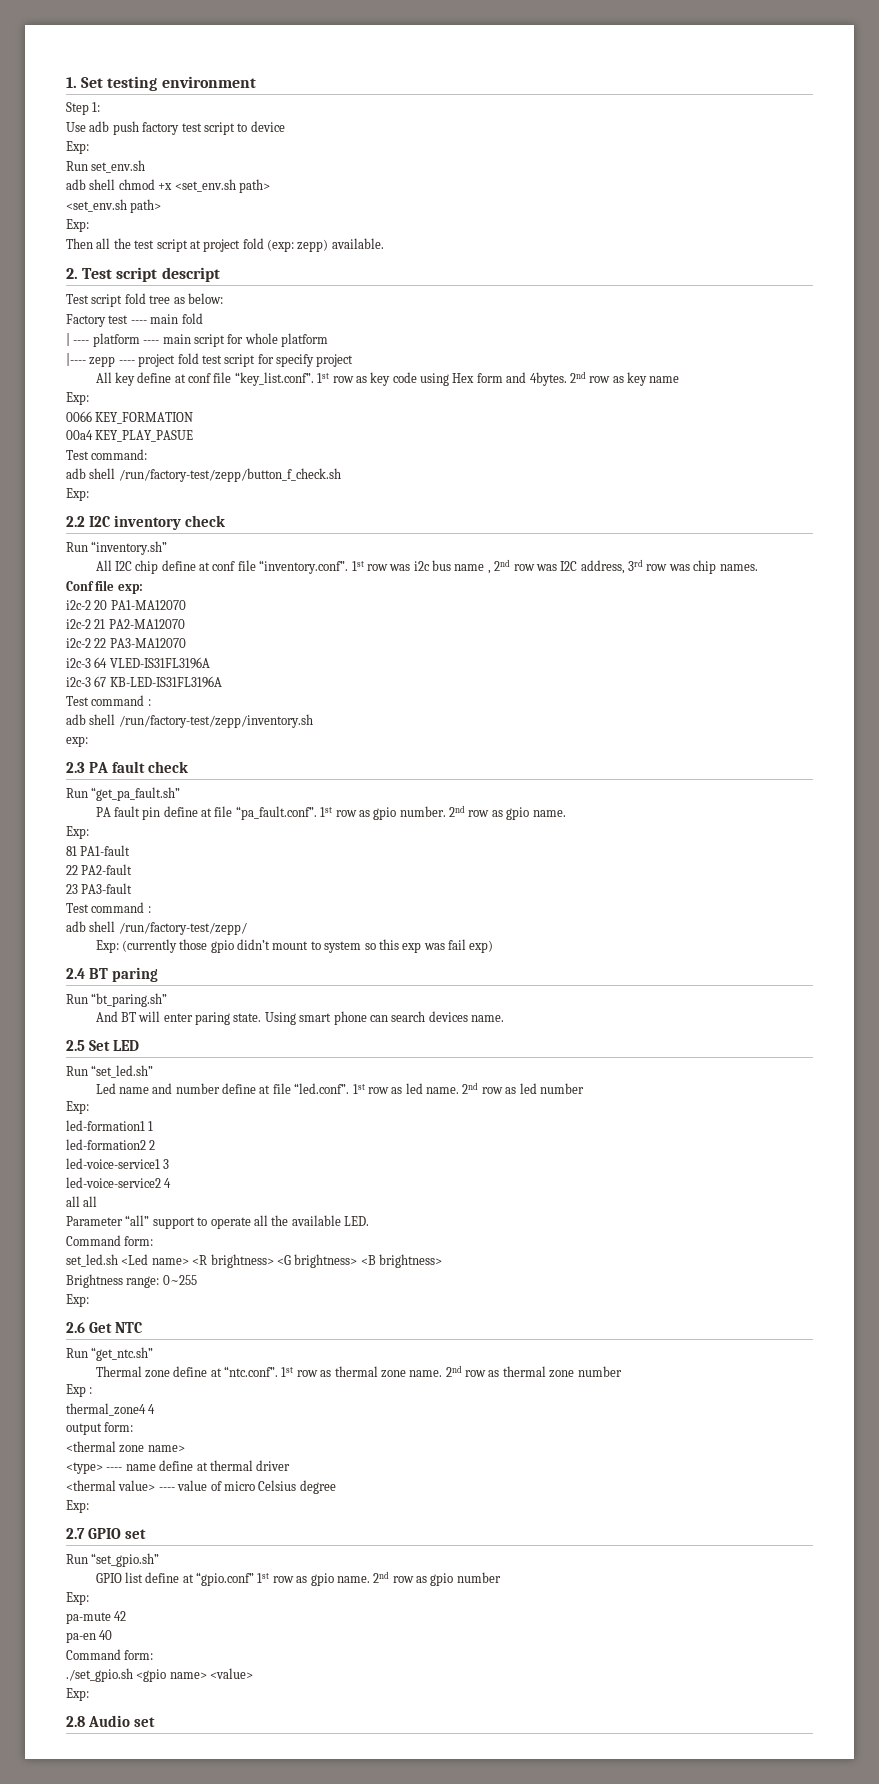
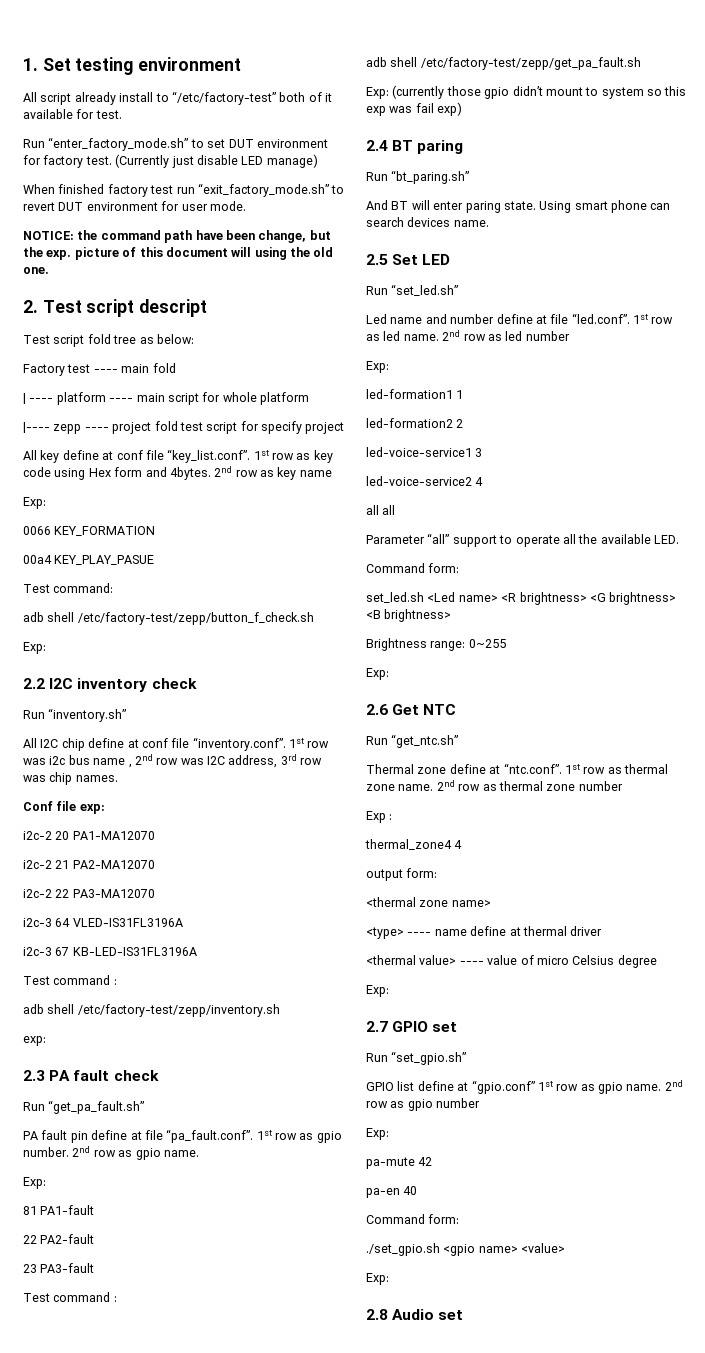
- Step 1:
- Use adb push factory test script to device
- Exp:
- Run set_env.sh
- adb shell chmod +x <set_env.sh path>
- <set_env.sh path>
- Exp:
- Then all the test script at project fold (exp: zepp) available.
+ All script already install to “/etc/factory-test” both of it available for test.
+ Run “enter_factory_mode.sh” to set DUT environment for factory test. (Currently just disable LED manage)
+ When finished factory test run “exit_factory_mode.sh” to revert DUT environment for user mode.
+ NOTICE: the command path have been change, but the exp. picture of this document will using the old one.
- adb shell /run/factory-test/zepp/button_f_check.sh
+ adb shell /etc/factory-test/zepp/button_f_check.sh
- adb shell /run/factory-test/zepp/inventory.sh
+ adb shell /etc/factory-test/zepp/inventory.sh
- adb shell /run/factory-test/zepp/
+ adb shell /etc/factory-test/zepp/get_pa_fault.sh

